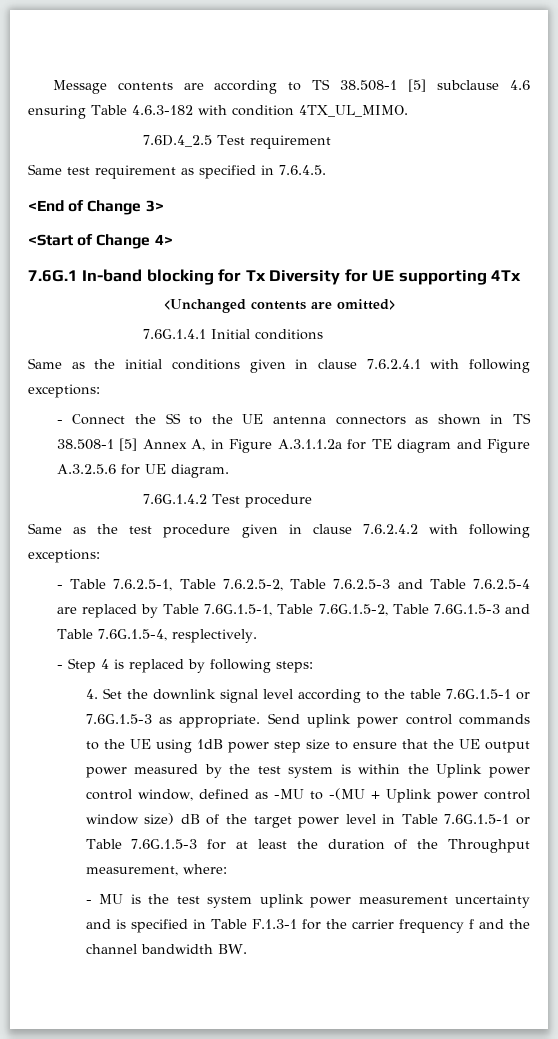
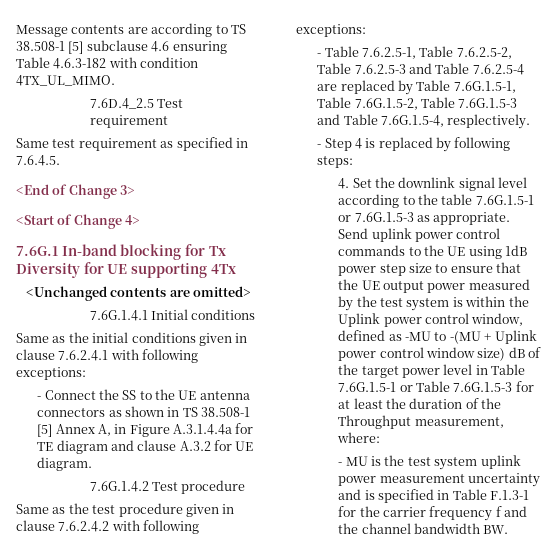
- - Connect the SS to the UE antenna connectors as shown in TS 38.508-1 [5] Annex A, in Figure A.3.1.1.2a for TE diagram and Figure A.3.2.5.6 for UE diagram.
+ - Connect the SS to the UE antenna connectors as shown in TS 38.508-1 [5] Annex A, in Figure A.3.1.4.4a for TE diagram and clause A.3.2 for UE diagram.

